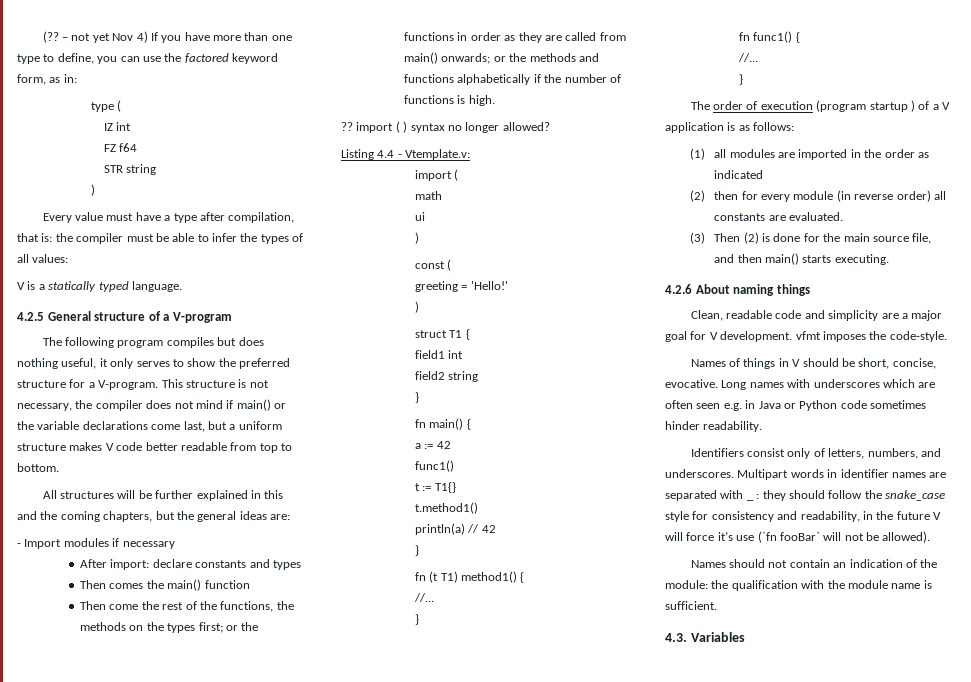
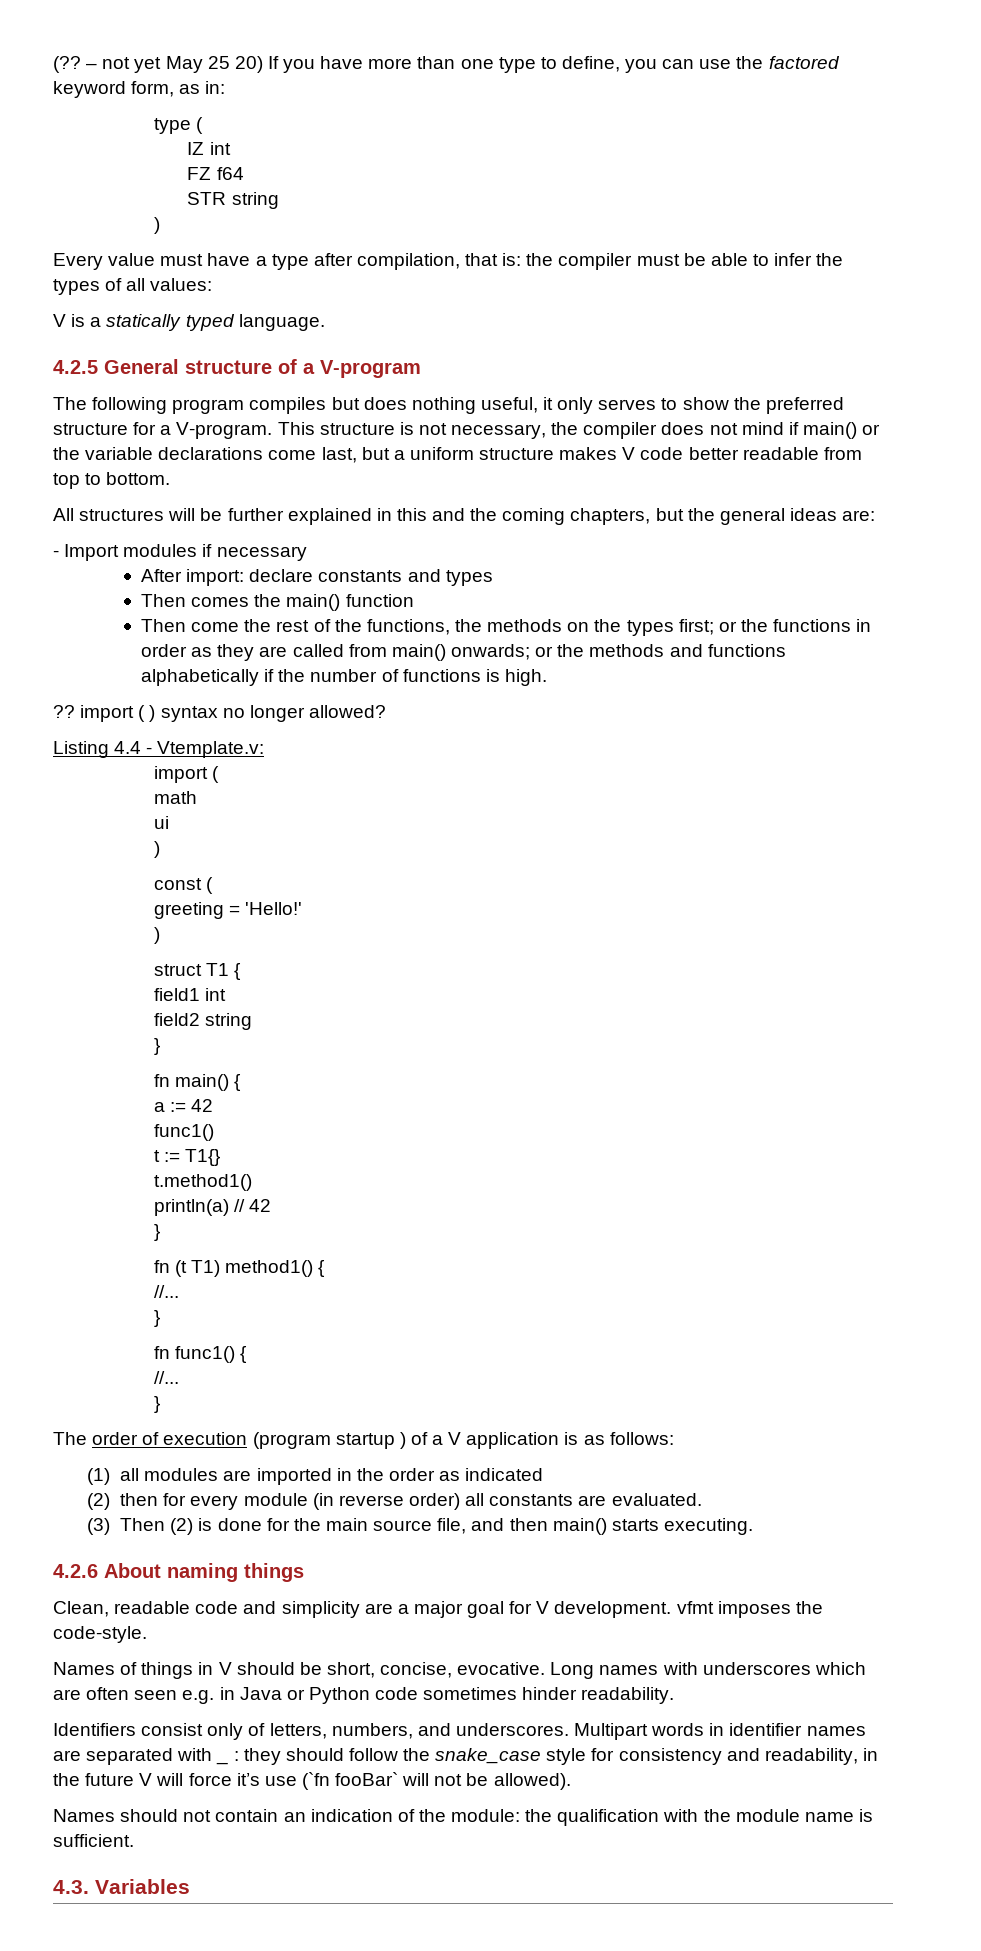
- – not yet Nov 4) If you have more than one type to define, you can use the factored keyword form, as in:
+ – not yet May 25 20) If you have more than one type to define, you can use the factored keyword form, as in:

